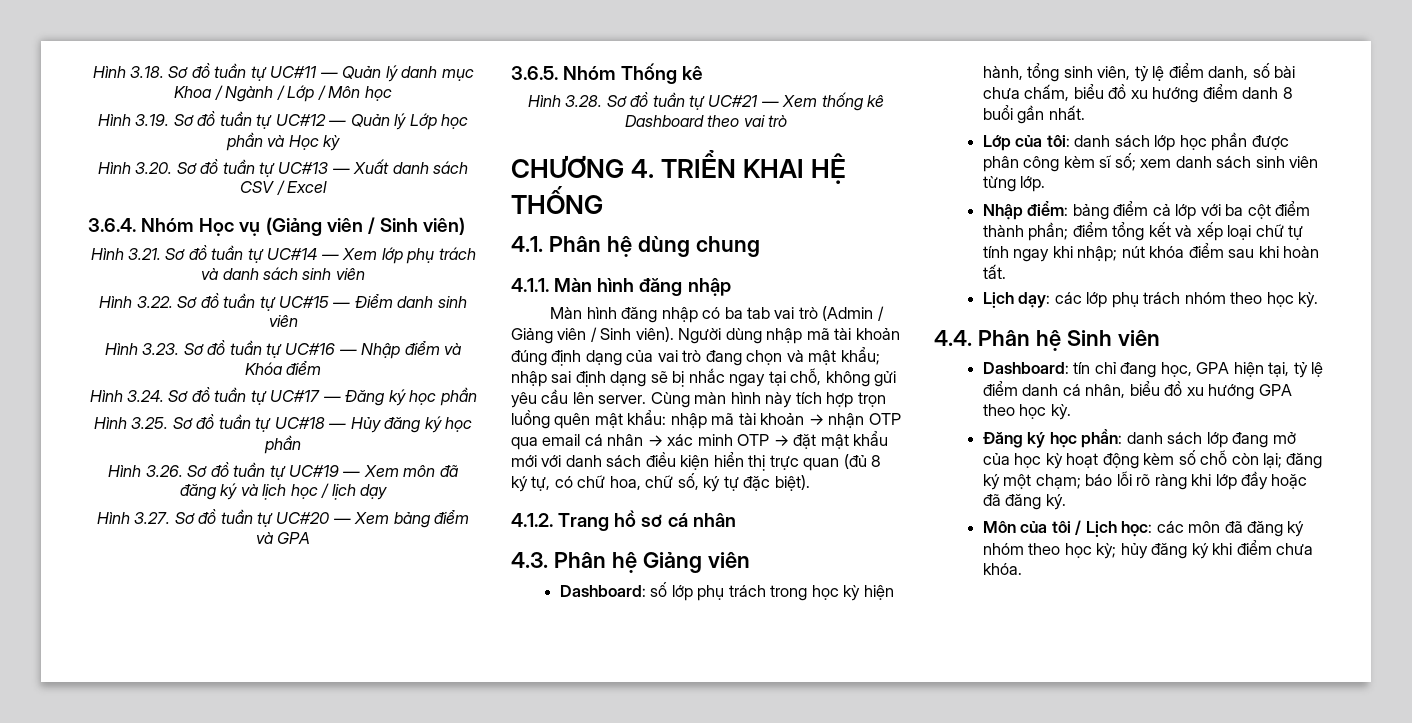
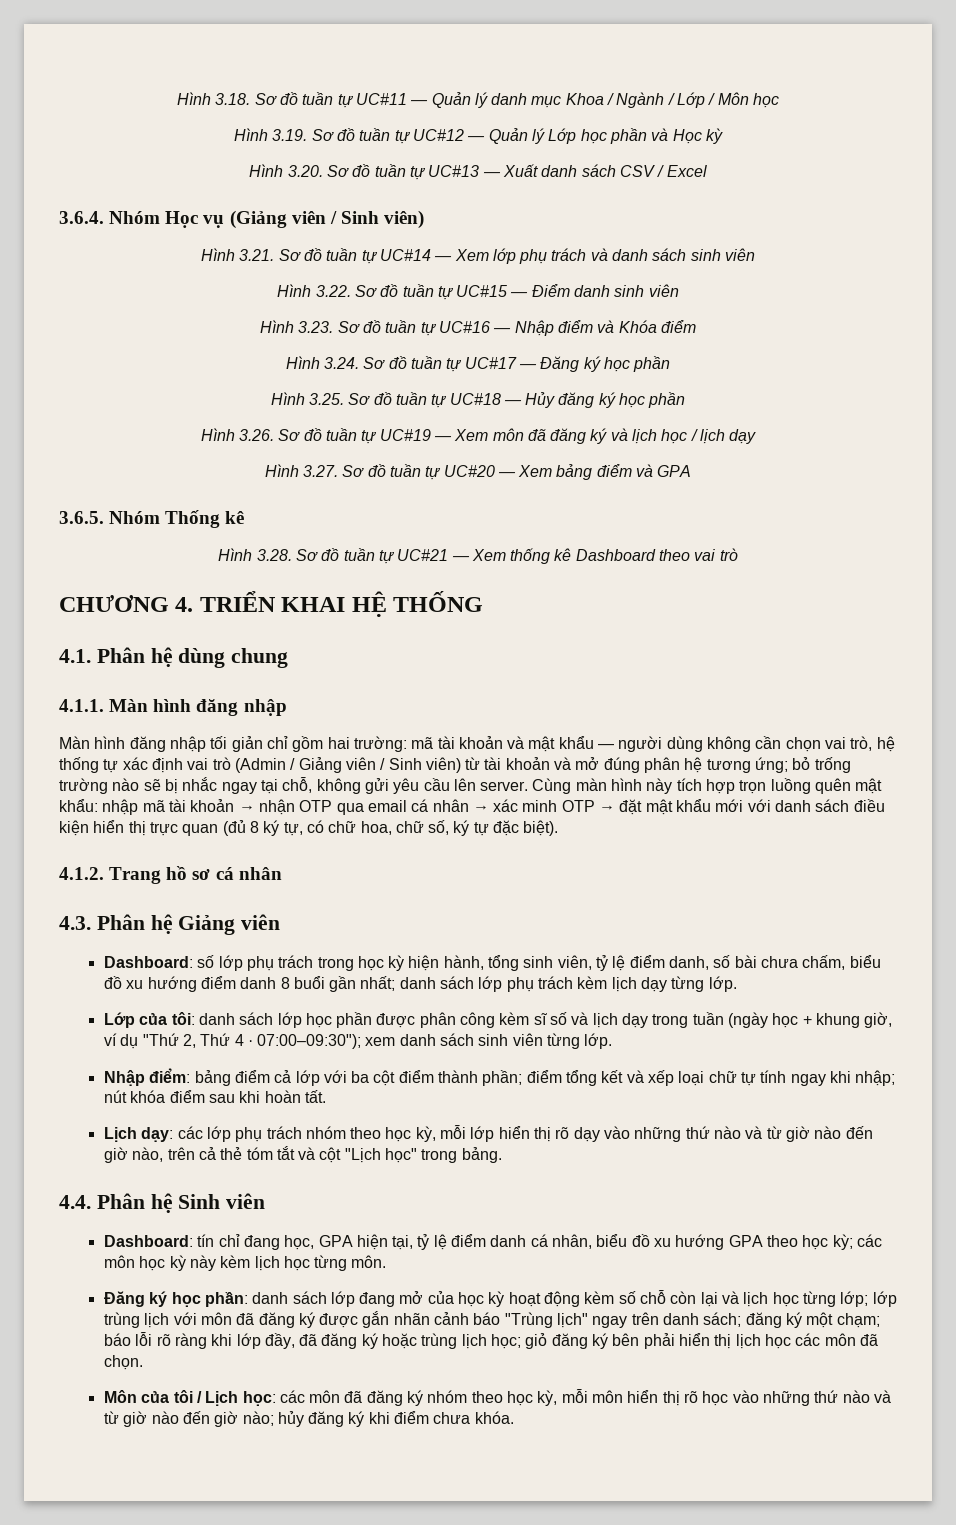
- Màn hình đăng nhập có ba tab vai trò (Admin / Giảng viên / Sinh viên). Người dùng nhập mã tài khoản đúng định dạng của vai trò đang chọn và mật khẩu; nhập sai định dạng sẽ bị nhắc ngay tại chỗ, không gửi yêu cầu lên server.
+ Màn hình đăng nhập tối giản chỉ gồm hai trường: mã tài khoản và mật khẩu — người dùng không cần chọn vai trò, hệ thống tự xác định vai trò (Admin / Giảng viên / Sinh viên) từ tài khoản và mở đúng phân hệ tương ứng; bỏ trống trường nào sẽ bị nhắc ngay tại chỗ, không gửi yêu cầu lên server.
- Dashboard: số lớp phụ trách trong học kỳ hiện hành, tổng sinh viên, tỷ lệ điểm danh, số bài chưa chấm, biểu đồ xu hướng điểm danh 8 buổi gần nhất.
+ Dashboard: số lớp phụ trách trong học kỳ hiện hành, tổng sinh viên, tỷ lệ điểm danh, số bài chưa chấm, biểu đồ xu hướng điểm danh 8 buổi gần nhất; danh sách lớp phụ trách kèm lịch dạy từng lớp.
- Lớp của tôi: danh sách lớp học phần được phân công kèm sĩ số; xem danh sách sinh viên từng lớp.
+ Lớp của tôi: danh sách lớp học phần được phân công kèm sĩ số và lịch dạy trong tuần (ngày học + khung giờ, ví dụ "Thứ 2, Thứ 4 · 07:00–09:30"); xem danh sách sinh viên từng lớp.
- Lịch dạy: các lớp phụ trách nhóm theo học kỳ.
+ Lịch dạy: các lớp phụ trách nhóm theo học kỳ, mỗi lớp hiển thị rõ dạy vào những thứ nào và từ giờ nào đến giờ nào, trên cả thẻ tóm tắt và cột "Lịch học" trong bảng.
- Dashboard: tín chỉ đang học, GPA hiện tại, tỷ lệ điểm danh cá nhân, biểu đồ xu hướng GPA theo học kỳ.
+ Dashboard: tín chỉ đang học, GPA hiện tại, tỷ lệ điểm danh cá nhân, biểu đồ xu hướng GPA theo học kỳ; các môn học kỳ này kèm lịch học từng môn.
- Đăng ký học phần: danh sách lớp đang mở của học kỳ hoạt động kèm số chỗ còn lại; đăng ký một chạm; báo lỗi rõ ràng khi lớp đầy hoặc đã đăng ký.
+ Đăng ký học phần: danh sách lớp đang mở của học kỳ hoạt động kèm số chỗ còn lại và lịch học từng lớp; lớp trùng lịch với môn đã đăng ký được gắn nhãn cảnh báo "Trùng lịch" ngay trên danh sách; đăng ký một chạm; báo lỗi rõ ràng khi lớp đầy, đã đăng ký hoặc trùng lịch học; giỏ đăng ký bên phải hiển thị lịch học các môn đã chọn.
- Môn của tôi / Lịch học: các môn đã đăng ký nhóm theo học kỳ; hủy đăng ký khi điểm chưa khóa.
+ Môn của tôi / Lịch học: các môn đã đăng ký nhóm theo học kỳ, mỗi môn hiển thị rõ học vào những thứ nào và từ giờ nào đến giờ nào; hủy đăng ký khi điểm chưa khóa.

